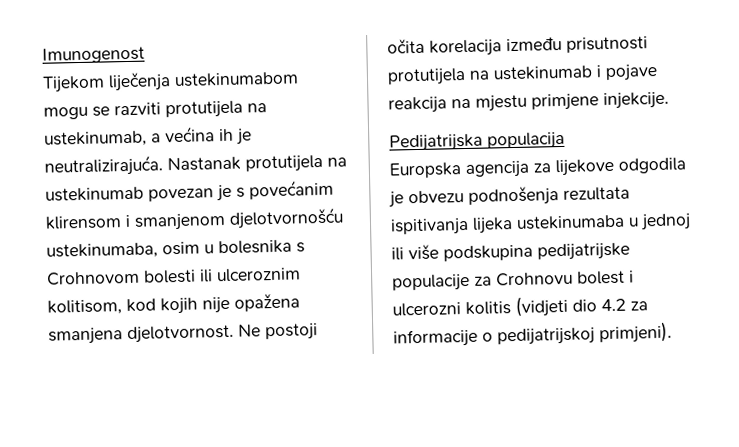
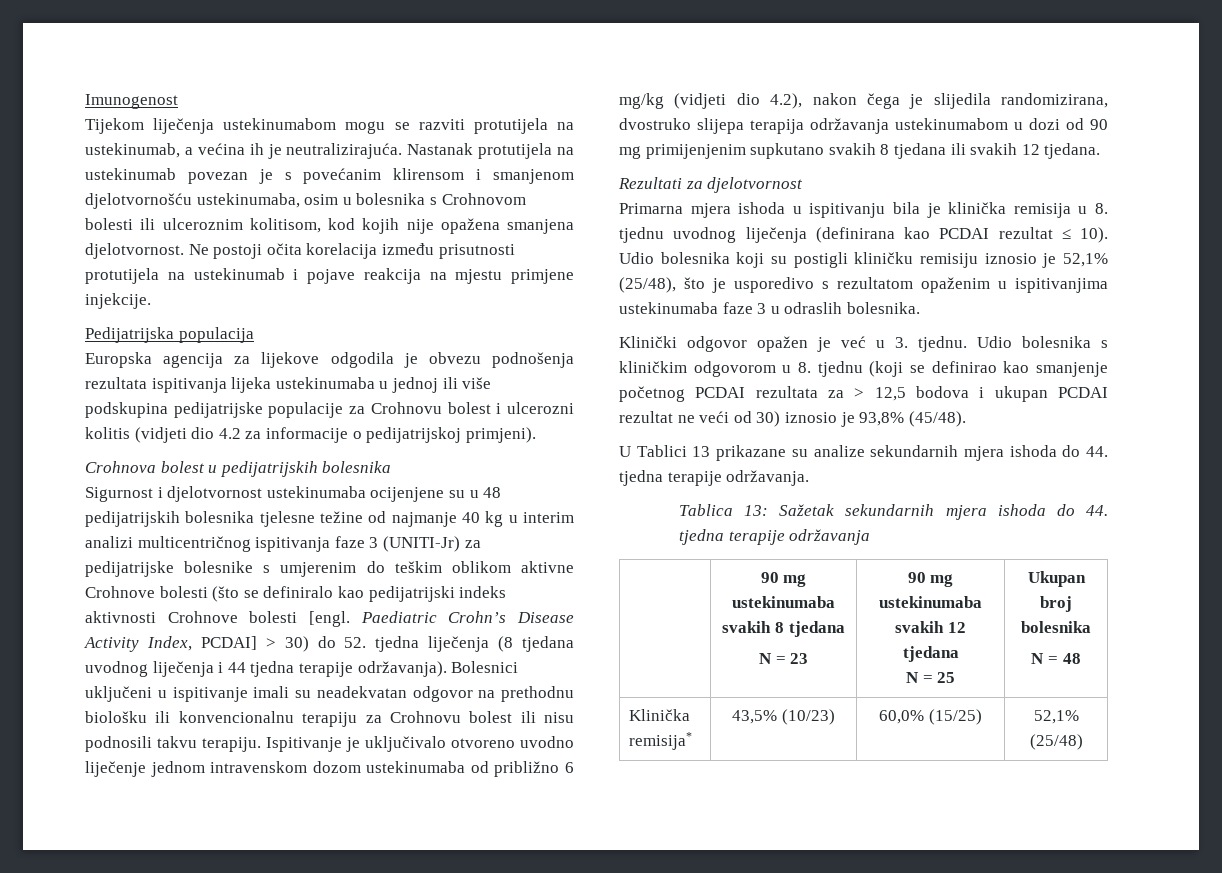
+ Crohnova bolest u pedijatrijskih bolesnika
+ Sigurnost i djelotvornost ustekinumaba ocijenjene su u 48 pedijatrijskih bolesnika tjelesne težine od najmanje 40 kg u interim analizi multicentričnog ispitivanja faze 3 (UNITI-Jr) za pedijatrijske bolesnike s umjerenim do teškim oblikom aktivne Crohnove bolesti (što se definiralo kao pedijatrijski indeks aktivnosti Crohnove bolesti [engl. Paediatric Crohn’s Disease Activity Index, PCDAI] > 30) do 52. tjedna liječenja (8 tjedana uvodnog liječenja i 44 tjedna terapije održavanja). Bolesnici uključeni u ispitivanje imali su neadekvatan odgovor na prethodnu biološku ili konvencionalnu terapiju za Crohnovu bolest ili nisu podnosili takvu terapiju. Ispitivanje je uključivalo otvoreno uvodno liječenje jednom intravenskom dozom ustekinumaba od približno 6 mg/kg (vidjeti dio 4.2), nakon čega je slijedila randomizirana, dvostruko slijepa terapija održavanja ustekinumabom u dozi od 90 mg primijenjenim supkutano svakih 8 tjedana ili svakih 12 tjedana.
+ Rezultati za djelotvornost
+ Primarna mjera ishoda u ispitivanju bila je klinička remisija u 8. tjednu uvodnog liječenja (definirana kao PCDAI rezultat ≤ 10). Udio bolesnika koji su postigli kliničku remisiju iznosio je 52,1% (25/48), što je usporedivo s rezultatom opaženim u ispitivanjima ustekinumaba faze 3 u odraslih bolesnika.
+ Klinički odgovor opažen je već u 3. tjednu. Udio bolesnika s kliničkim odgovorom u 8. tjednu (koji se definirao kao smanjenje početnog PCDAI rezultata za > 12,5 bodova i ukupan PCDAI rezultat ne veći od 30) iznosio je 93,8% (45/48).
+ U Tablici 13 prikazane su analize sekundarnih mjera ishoda do 44. tjedna terapije održavanja.
+ Tablica 13: Sažetak sekundarnih mjera ishoda do 44. tjedna terapije održavanja
+ | 90 mg ustekinumaba svakih 8 tjedana
+ N = 23 | 90 mg ustekinumaba svakih 12 tjedana
+ N = 25 | Ukupan broj bolesnika
+ N = 48
+ Klinička remisija* | 43,5% (10/23) | 60,0% (15/25) | 52,1% (25/48)

